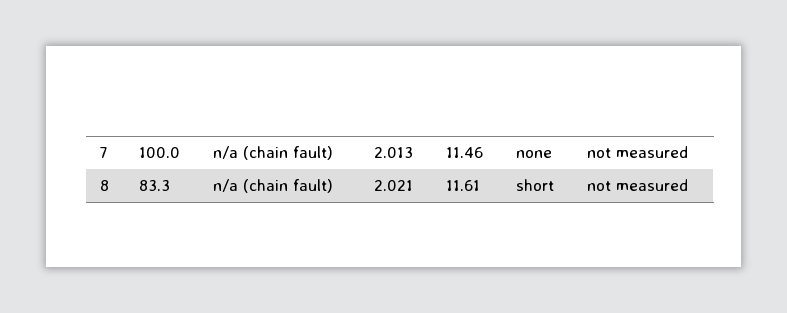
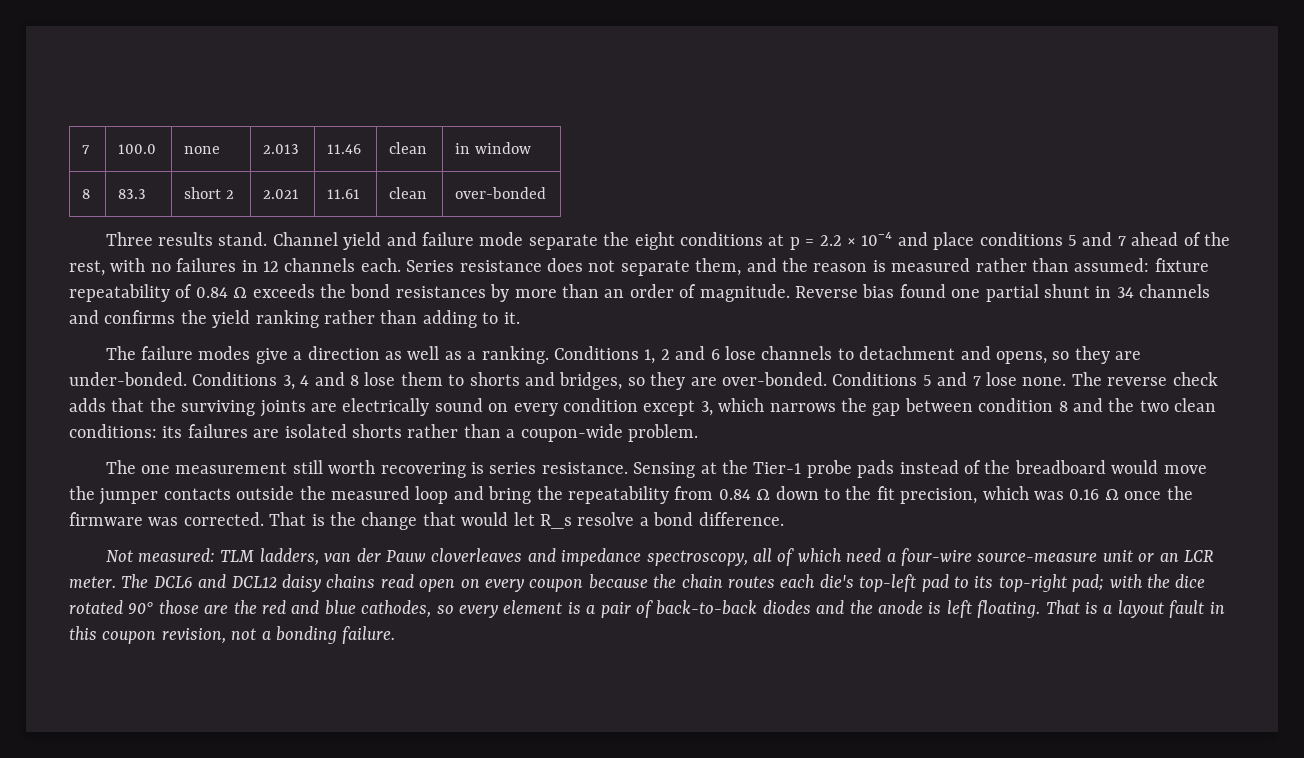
- 7 | 100.0 | n/a (chain fault) | 2.013 | 11.46 | none | not measured
+ 7 | 100.0 | none | 2.013 | 11.46 | clean | in window
- 8 | 83.3 | n/a (chain fault) | 2.021 | 11.61 | short | not measured
+ 8 | 83.3 | short 2 | 2.021 | 11.61 | clean | over-bonded
+ Three results stand. Channel yield and failure mode separate the eight conditions at p = 2.2 × 10⁻⁴ and place conditions 5 and 7 ahead of the rest, with no failures in 12 channels each. Series resistance does not separate them, and the reason is measured rather than assumed: fixture repeatability of 0.84 Ω exceeds the bond resistances by more than an order of magnitude. Reverse bias found one partial shunt in 34 channels and confirms the yield ranking rather than adding to it.
+ The failure modes give a direction as well as a ranking. Conditions 1, 2 and 6 lose channels to detachment and opens, so they are under-bonded. Conditions 3, 4 and 8 lose them to shorts and bridges, so they are over-bonded. Conditions 5 and 7 lose none. The reverse check adds that the surviving joints are electrically sound on every condition except 3, which narrows the gap between condition 8 and the two clean conditions: its failures are isolated shorts rather than a coupon-wide problem.
+ The one measurement still worth recovering is series resistance. Sensing at the Tier-1 probe pads instead of the breadboard would move the jumper contacts outside the measured loop and bring the repeatability from 0.84 Ω down to the fit precision, which was 0.16 Ω once the firmware was corrected. That is the change that would let R_s resolve a bond difference.
+ Not measured: TLM ladders, van der Pauw cloverleaves and impedance spectroscopy, all of which need a four-wire source-measure unit or an LCR meter. The DCL6 and DCL12 daisy chains read open on every coupon because the chain routes each die's top-left pad to its top-right pad; with the dice rotated 90° those are the red and blue cathodes, so every element is a pair of back-to-back diodes and the anode is left floating. That is a layout fault in this coupon revision, not a bonding failure.

